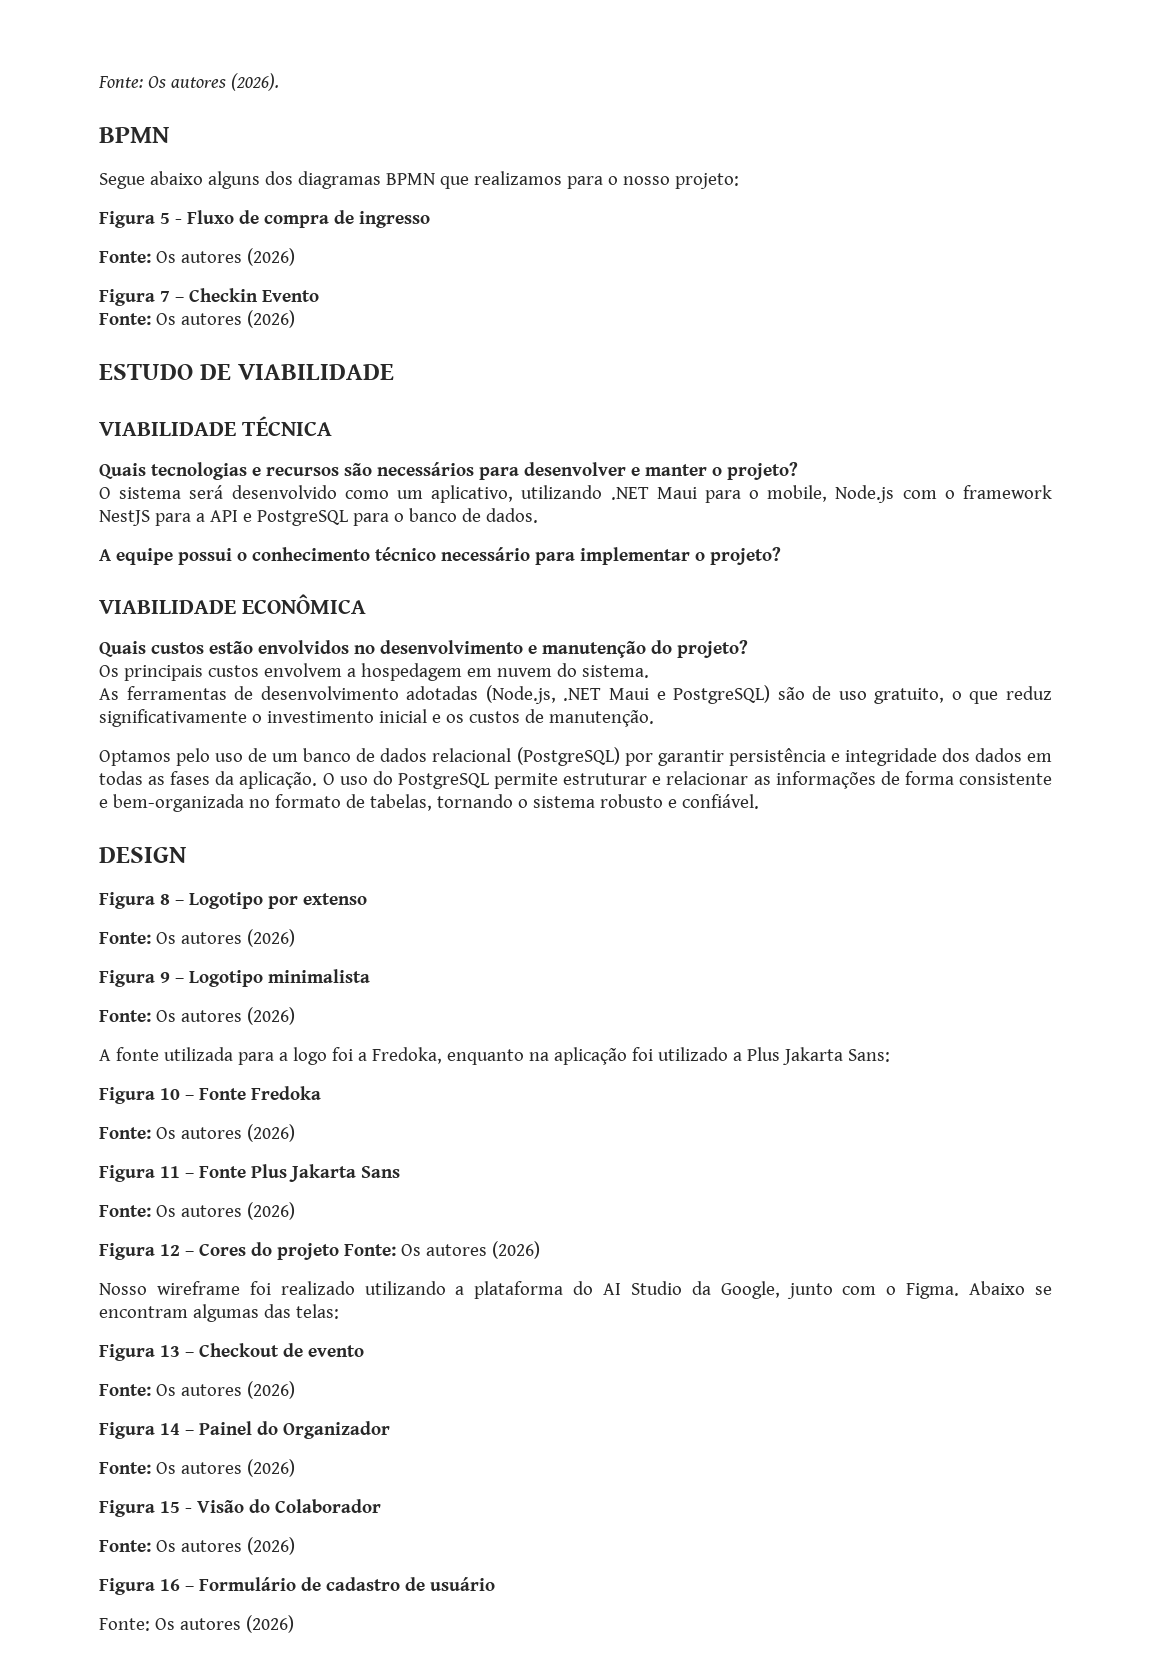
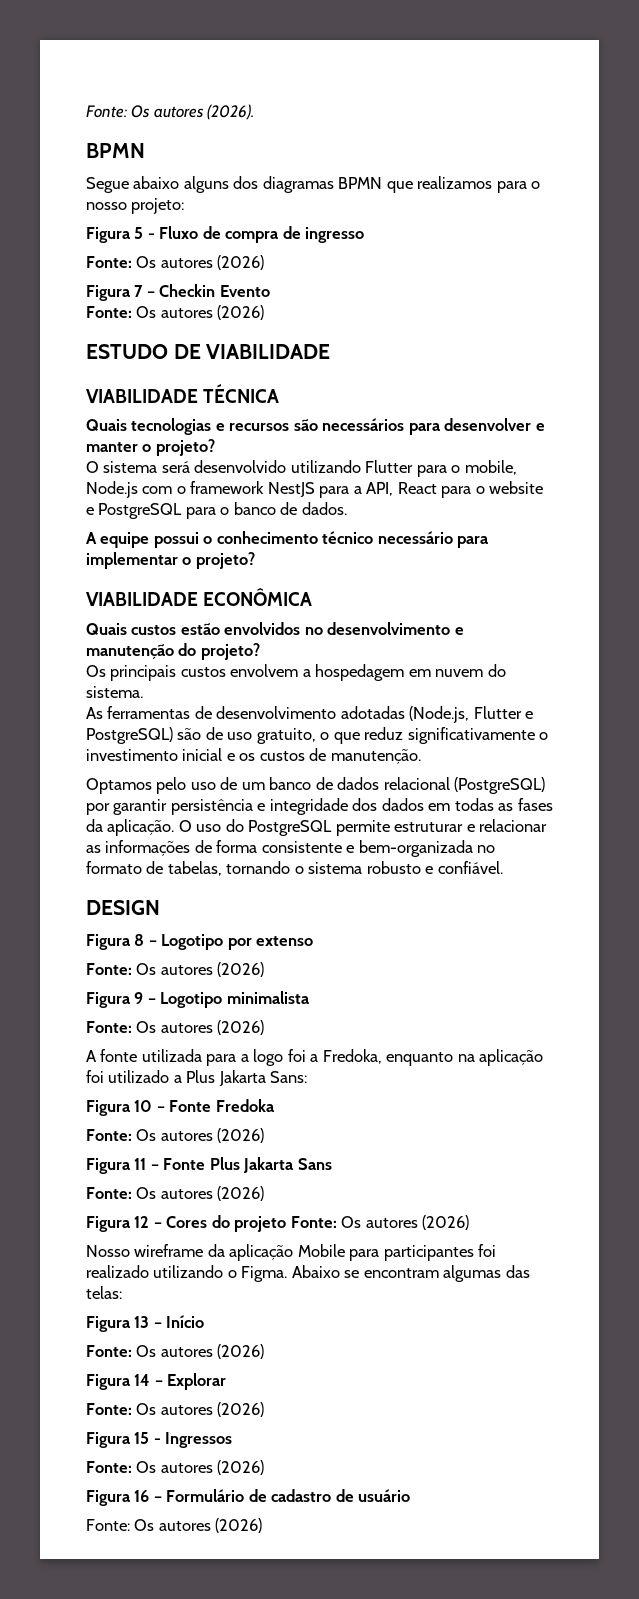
- O sistema será desenvolvido como um aplicativo, utilizando .NET Maui para o mobile, Node.js com o framework NestJS para a API e PostgreSQL para o banco de dados.
+ O sistema será desenvolvido utilizando Flutter para o mobile, Node.js com o framework NestJS para a API, React para o website e PostgreSQL para o banco de dados.
- As ferramentas de desenvolvimento adotadas (Node.js, .NET Maui e PostgreSQL) são de uso gratuito, o que reduz significativamente o investimento inicial e os custos de manutenção.
+ As ferramentas de desenvolvimento adotadas (Node.js, Flutter e PostgreSQL) são de uso gratuito, o que reduz significativamente o investimento inicial e os custos de manutenção.
- Nosso wireframe foi realizado utilizando a plataforma do AI Studio da Google, junto com o Figma.
+ Nosso wireframe da aplicação Mobile para participantes foi realizado utilizando o Figma.
- Figura 13 – Checkout de evento
+ Figura 13 – Início
- Figura 14 – Painel do Organizador
+ Figura 14 – Explorar
- Figura 15 - Visão do Colaborador
+ Figura 15 - Ingressos

